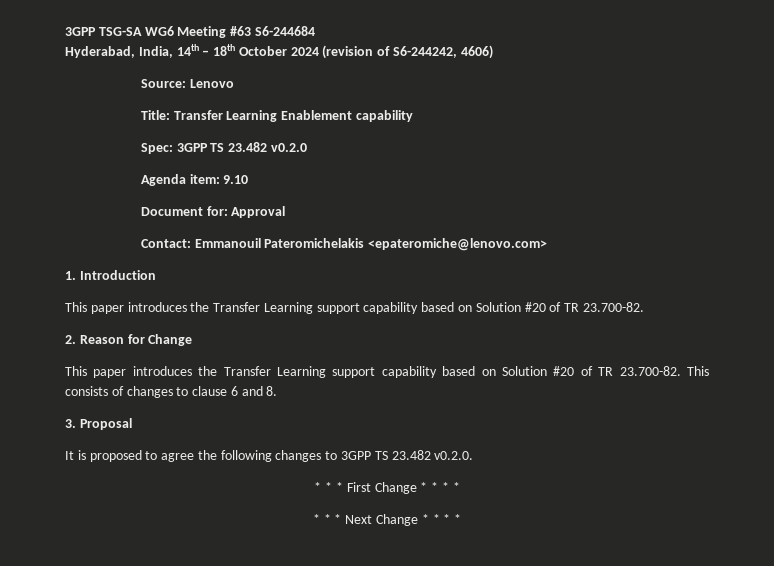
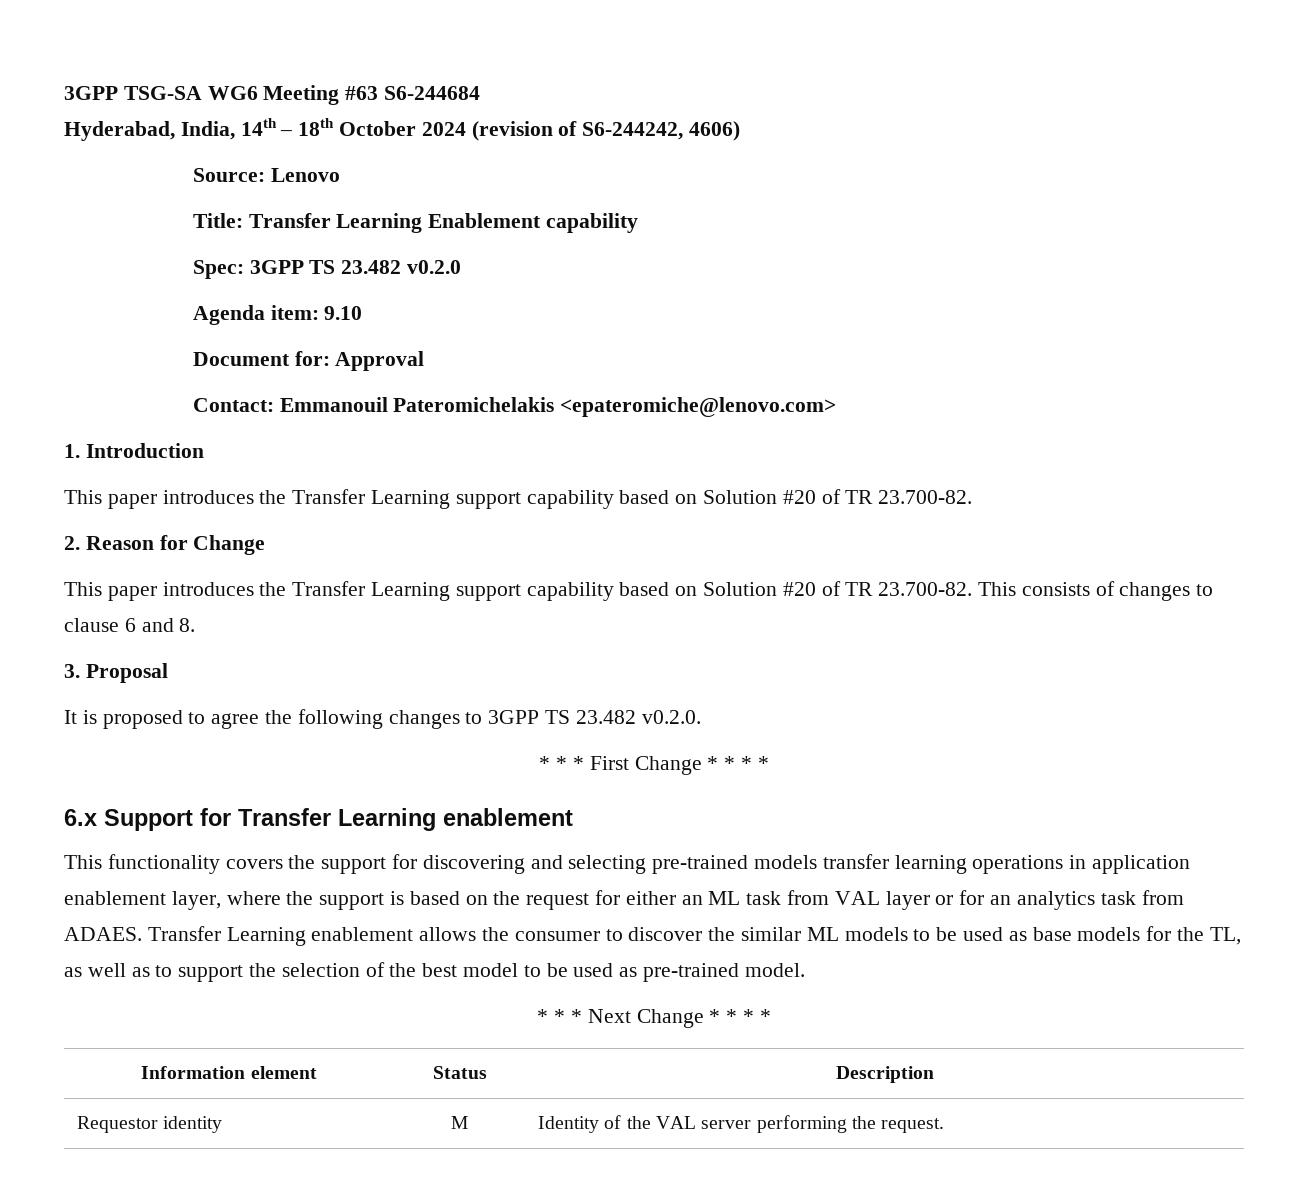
+ 6.x Support for Transfer Learning enablement
+ This functionality covers the support for discovering and selecting pre-trained models transfer learning operations in application enablement layer, where the support is based on the request for either an ML task from VAL layer or for an analytics task from ADAES. Transfer Learning enablement allows the consumer to discover the similar ML models to be used as base models for the TL, as well as to support the selection of the best model to be used as pre-trained model.
+ Information element | Status | Description
+ Requestor identity | M | Identity of the VAL server performing the request.

